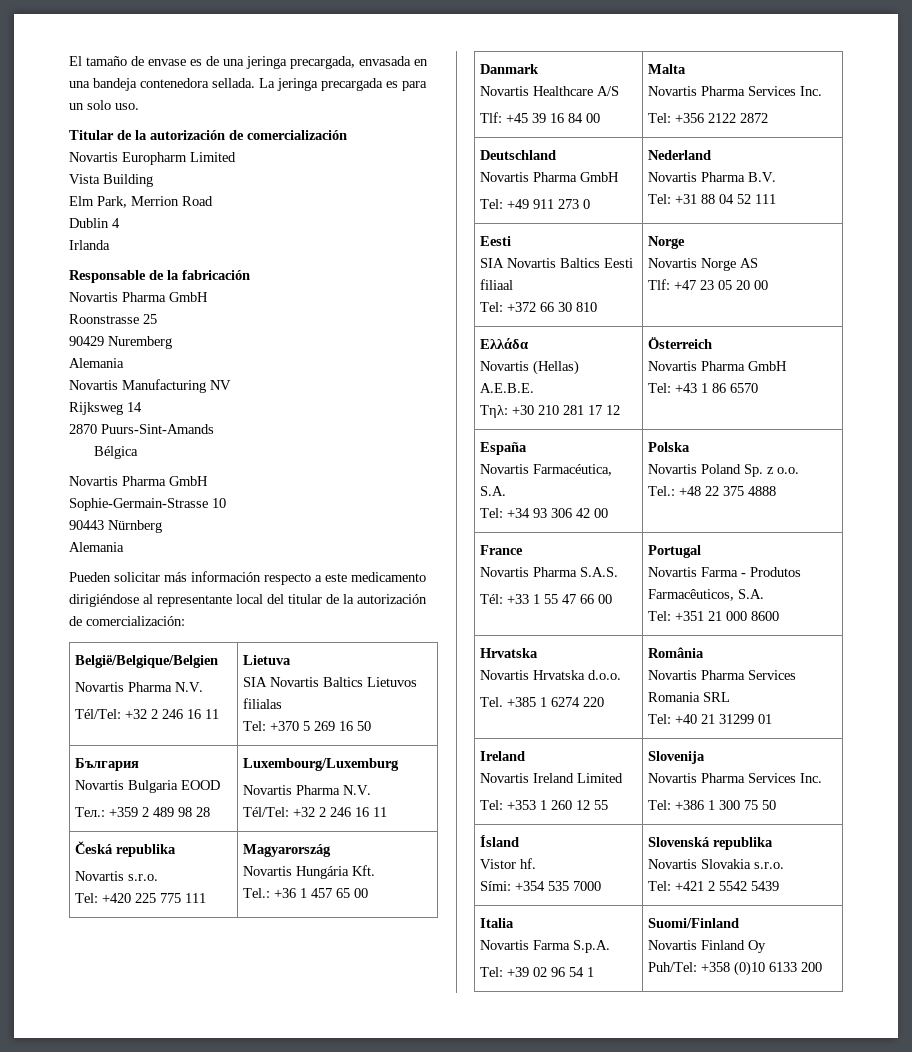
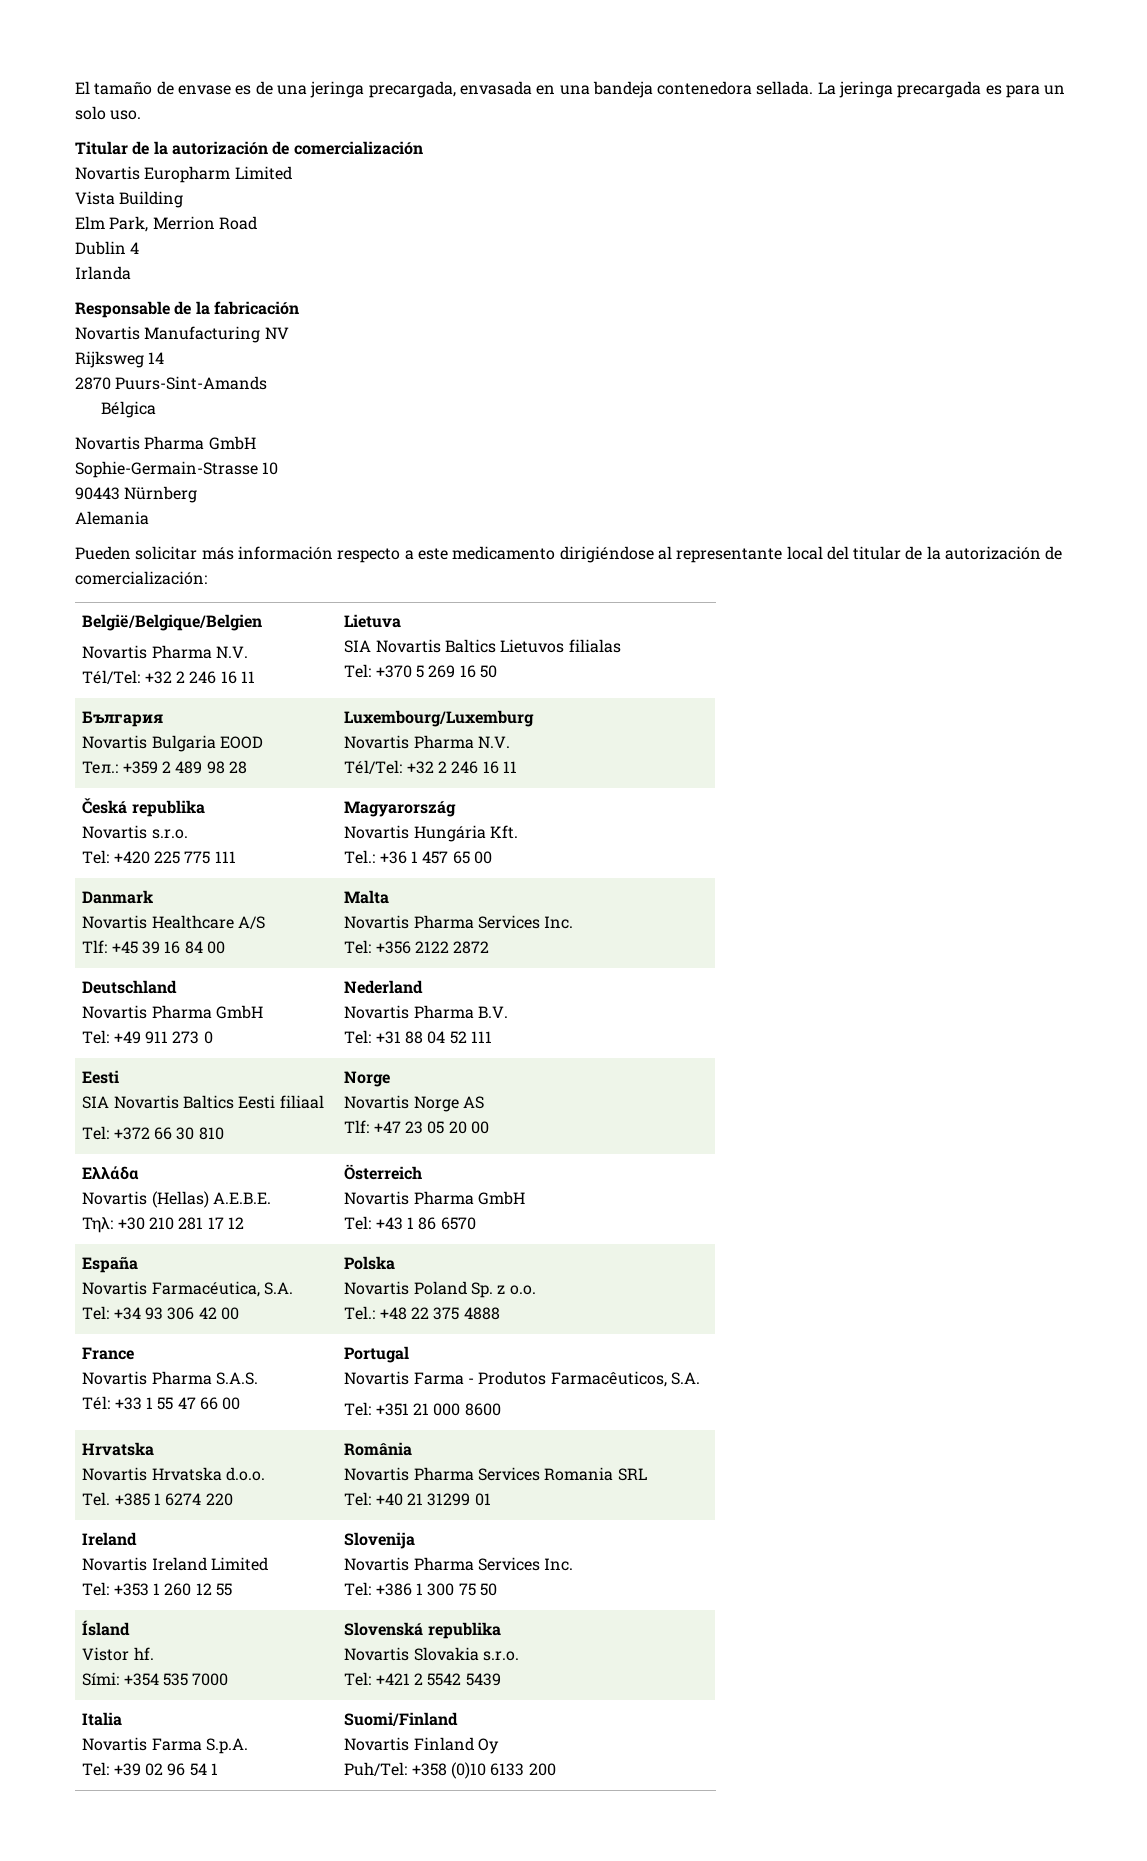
  Responsable de la fabricación
- Novartis Pharma GmbH
- Roonstrasse 25
- 90429 Nuremberg
- Alemania

